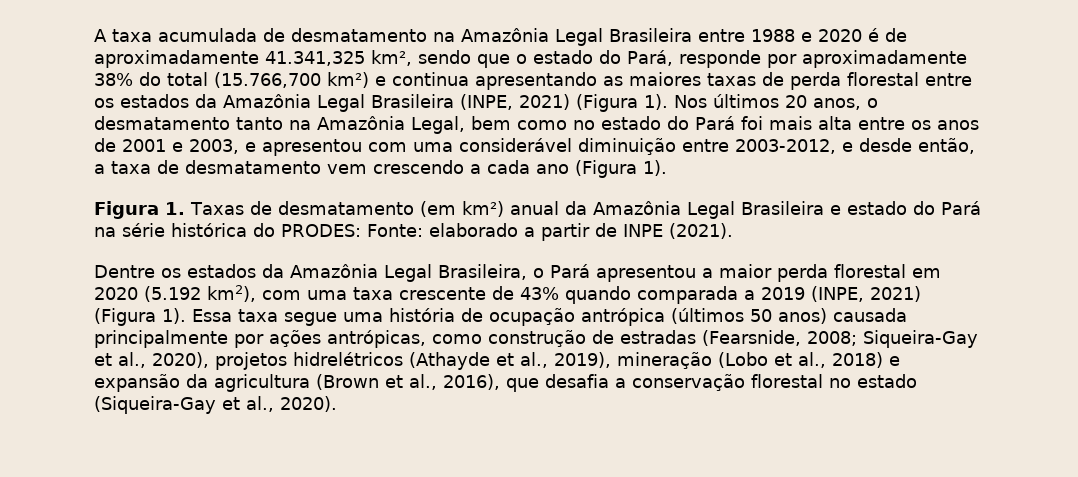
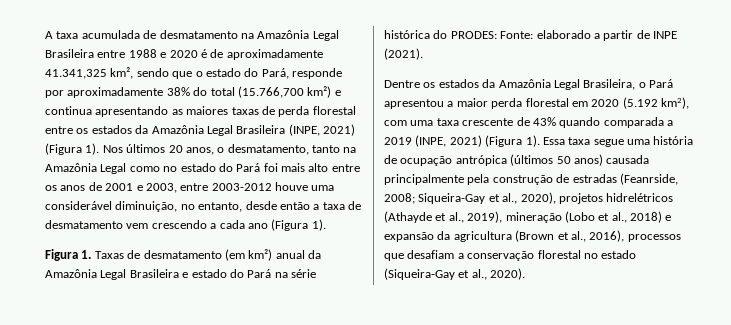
- Nos últimos 20 anos, o desmatamento tanto na Amazônia Legal, bem como no estado do Pará foi mais alta entre os anos de 2001 e 2003, e apresentou com uma considerável diminuição entre 2003-2012, e desde então, a taxa de desmatamento vem crescendo a cada ano (Figura 1).
+ Nos últimos 20 anos, o desmatamento, tanto na Amazônia Legal como no estado do Pará foi mais alto entre os anos de 2001 e 2003, entre 2003-2012 houve uma considerável diminuição, no entanto, desde então a taxa de desmatamento vem crescendo a cada ano (Figura 1).
- Essa taxa segue uma história de ocupação antrópica (últimos 50 anos) causada principalmente por ações antrópicas, como construção de estradas (Fearsnide, 2008; Siqueira-Gay et al., 2020), projetos hidrelétricos (Athayde et al., 2019), mineração (Lobo et al., 2018) e expansão da agricultura (Brown et al., 2016), que desafia a conservação florestal no estado (Siqueira-Gay et al., 2020).
+ Essa taxa segue uma história de ocupação antrópica (últimos 50 anos) causada principalmente pela construção de estradas (Feanrside, 2008; Siqueira-Gay et al., 2020), projetos hidrelétricos (Athayde et al., 2019), mineração (Lobo et al., 2018) e expansão da agricultura (Brown et al., 2016), processos que desafiam a conservação florestal no estado (Siqueira-Gay et al., 2020).

